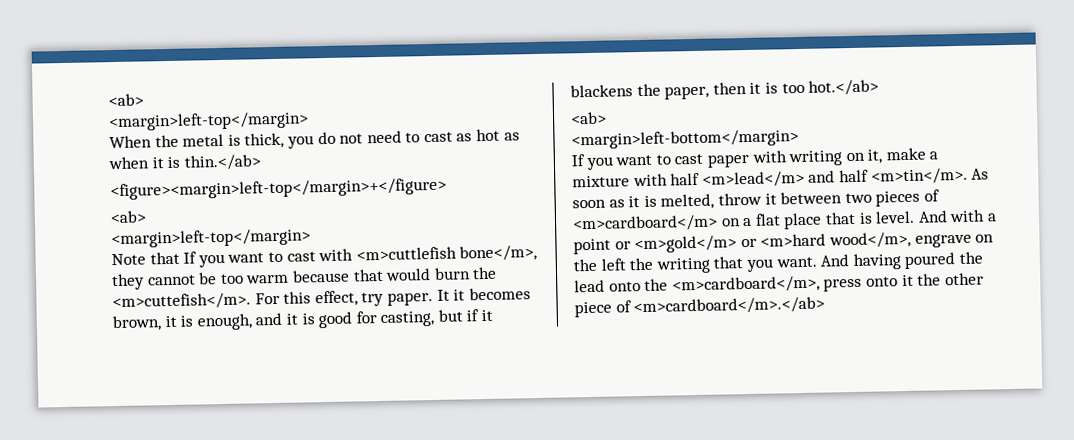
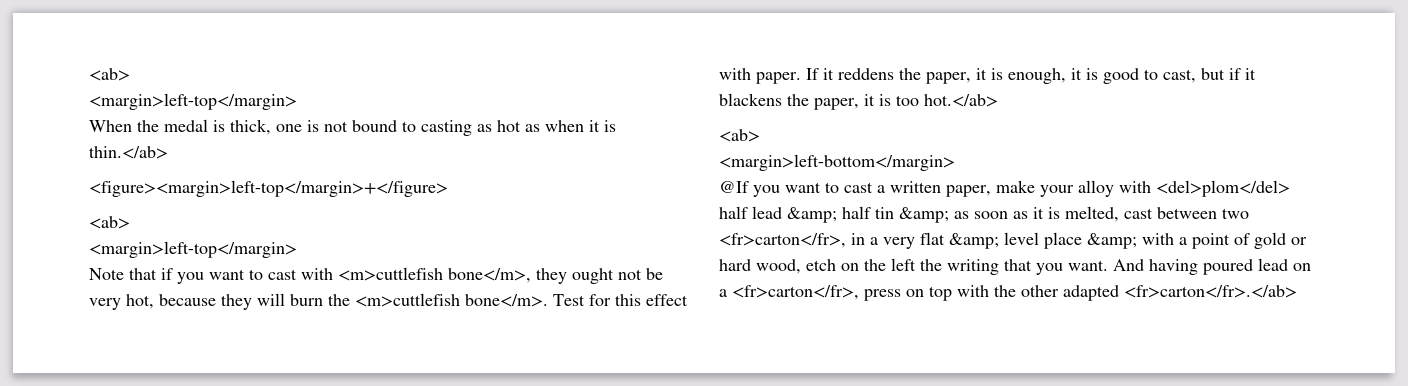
- When the metal is thick, you do not need to cast as hot as when it is thin.</ab>
+ When the medal is thick, one is not bound to casting as hot as when it is thin.</ab>
- Note that If you want to cast with <m>cuttlefish bone</m>, they cannot be too warm because that would burn the <m>cuttefish</m>. For this effect, try paper. It it becomes brown, it is enough, and it is good for casting, but if it blackens the paper, then it is too hot.</ab>
+ Note that if you want to cast with <m>cuttlefish bone</m>, they ought not be very hot, because they will burn the <m>cuttlefish bone</m>. Test for this effect with paper. If it reddens the paper, it is enough, it is good to cast, but if it blackens the paper, it is too hot.</ab>
- If you want to cast paper with writing on it, make a mixture with half <m>lead</m> and half <m>tin</m>. As soon as it is melted, throw it between two pieces of <m>cardboard</m> on a flat place that is level. And with a point or <m>gold</m> or <m>hard wood</m>, engrave on the left the writing that you want.
+ @If you want to cast a written paper, make your alloy with <del>plom</del> half lead &amp; half tin &amp; as soon as it is melted, cast between two <fr>carton</fr>, in a very flat &amp; level place &amp; with a point of gold or hard wood, etch on the left the writing that you want.
- And having poured the lead onto the <m>cardboard</m>, press onto it the other piece of <m>cardboard</m>.</ab>
+ And having poured lead on a <fr>carton</fr>, press on top with the other adapted <fr>carton</fr>.</ab>

